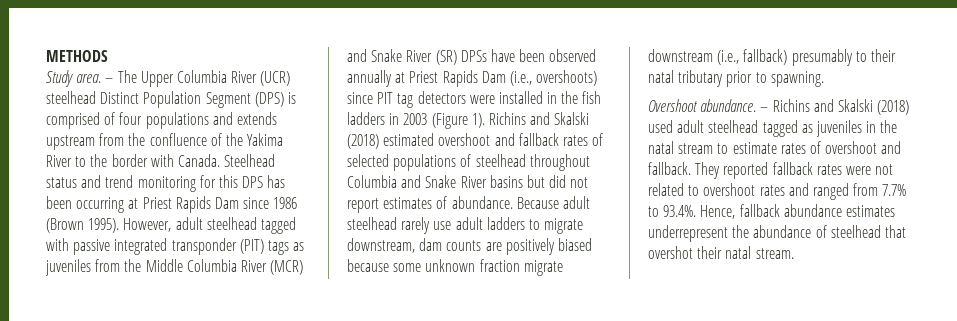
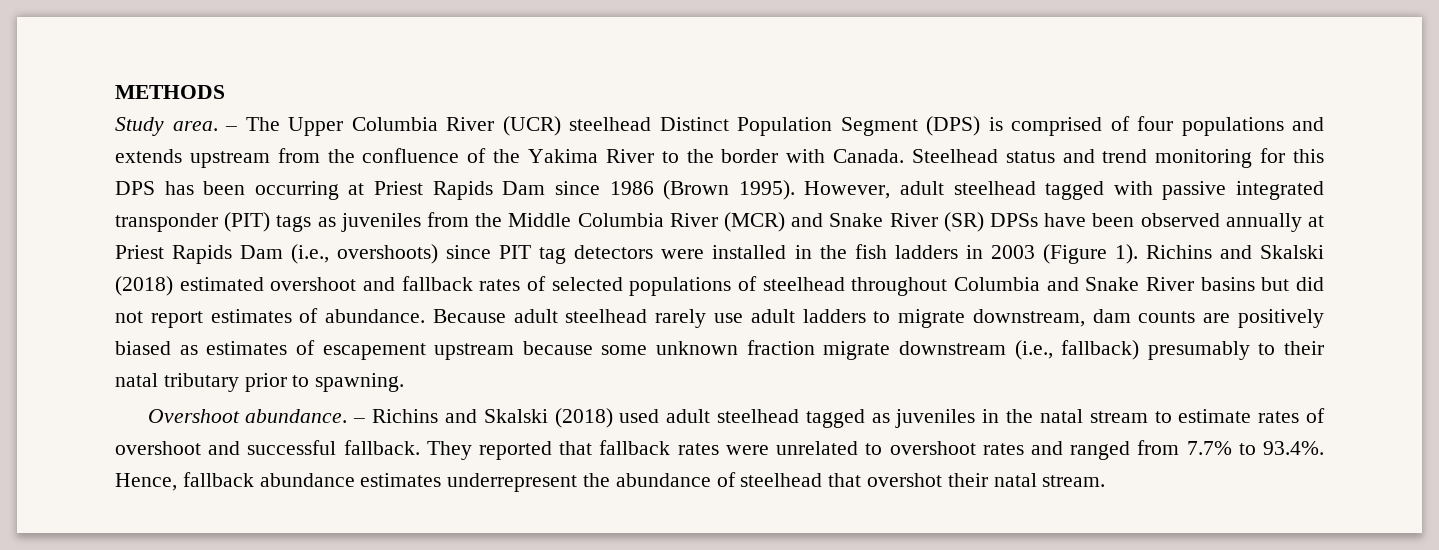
- Because adult steelhead rarely use adult ladders to migrate downstream, dam counts are positively biased because some unknown fraction migrate downstream (i.e., fallback) presumably to their natal tributary prior to spawning.
+ Because adult steelhead rarely use adult ladders to migrate downstream, dam counts are positively biased as estimates of escapement upstream because some unknown fraction migrate downstream (i.e., fallback) presumably to their natal tributary prior to spawning.
- – Richins and Skalski (2018) used adult steelhead tagged as juveniles in the natal stream to estimate rates of overshoot and fallback.
+ – Richins and Skalski (2018) used adult steelhead tagged as juveniles in the natal stream to estimate rates of overshoot and successful fallback.
- They reported fallback rates were not related to overshoot rates and ranged from 7.7% to 93.4%. Hence, fallback abundance estimates underrepresent the abundance of steelhead that overshot their natal stream.
+ They reported that fallback rates were unrelated to overshoot rates and ranged from 7.7% to 93.4%. Hence, fallback abundance estimates underrepresent the abundance of steelhead that overshot their natal stream.

